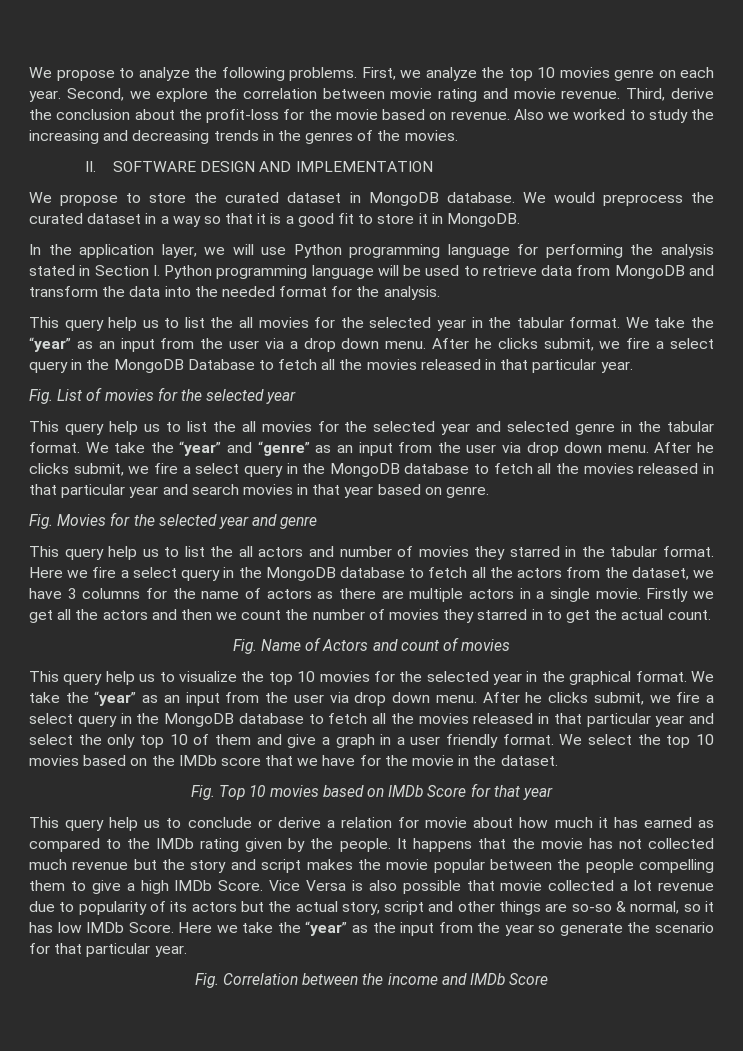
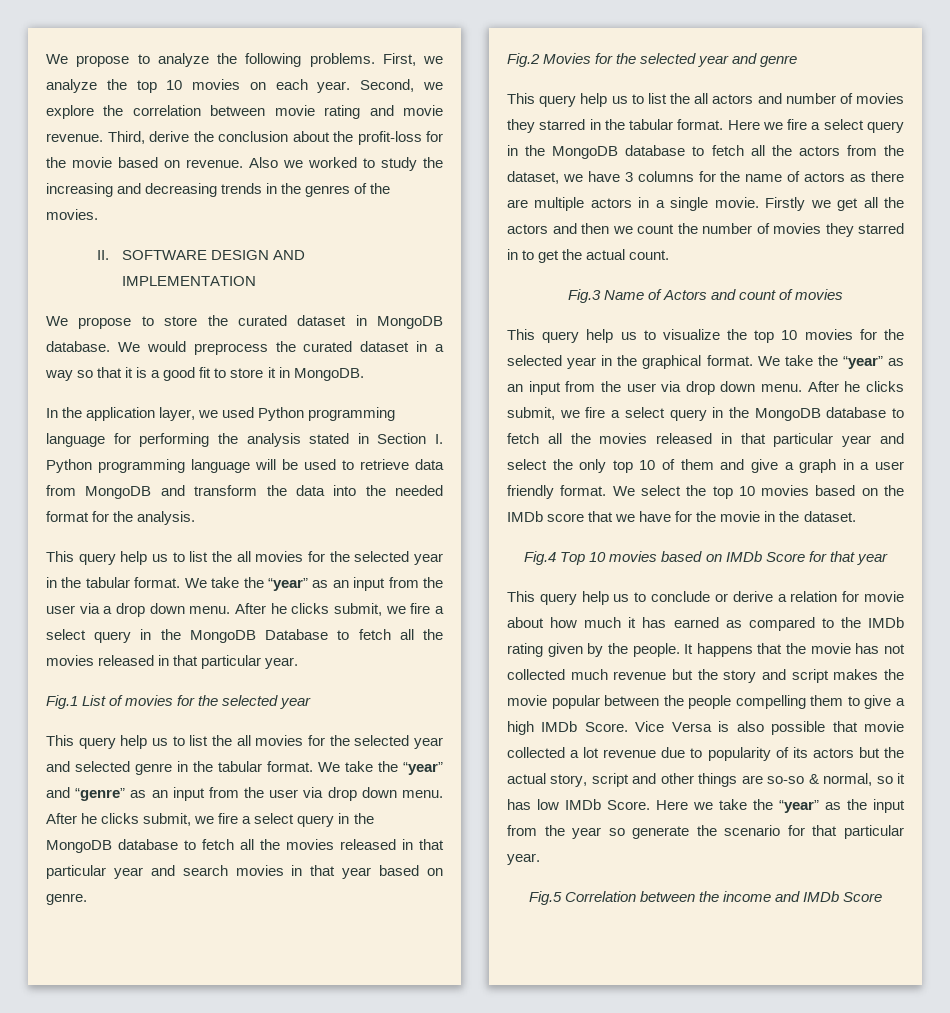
- First, we analyze the top 10 movies genre on each year.
+ First, we analyze the top 10 movies on each year.
- In the application layer, we will use Python programming language for performing the analysis stated in Section I. Python programming language will be used to retrieve data from MongoDB and transform the data into the needed format for the analysis.
+ In the application layer, we used Python programming language for performing the analysis stated in Section I. Python programming language will be used to retrieve data from MongoDB and transform the data into the needed format for the analysis.
- Fig. List of movies for the selected year
+ Fig.1 List of movies for the selected year
- Fig. Movies for the selected year and genre
+ Fig.2 Movies for the selected year and genre
- Fig. Name of Actors and count of movies
+ Fig.3 Name of Actors and count of movies
- Fig. Top 10 movies based on IMDb Score for that year
+ Fig.4 Top 10 movies based on IMDb Score for that year
- Fig. Correlation between the income and IMDb Score
+ Fig.5 Correlation between the income and IMDb Score

